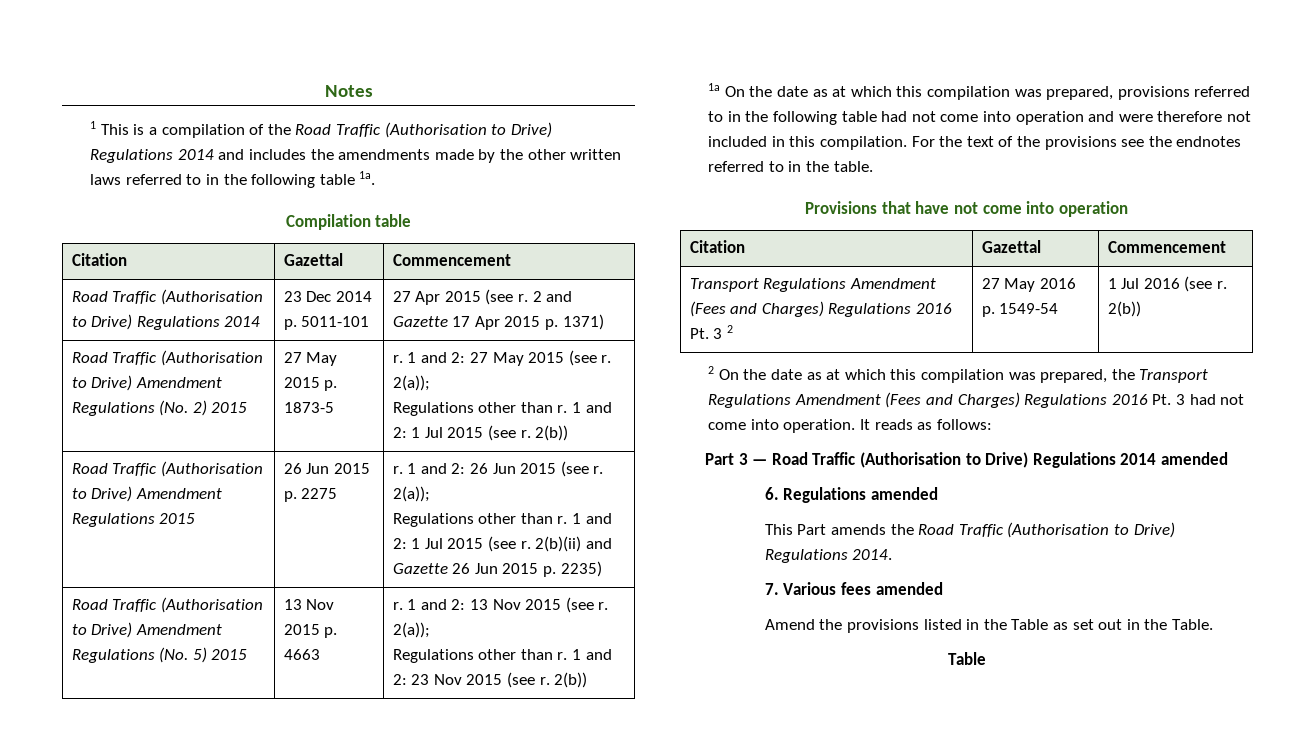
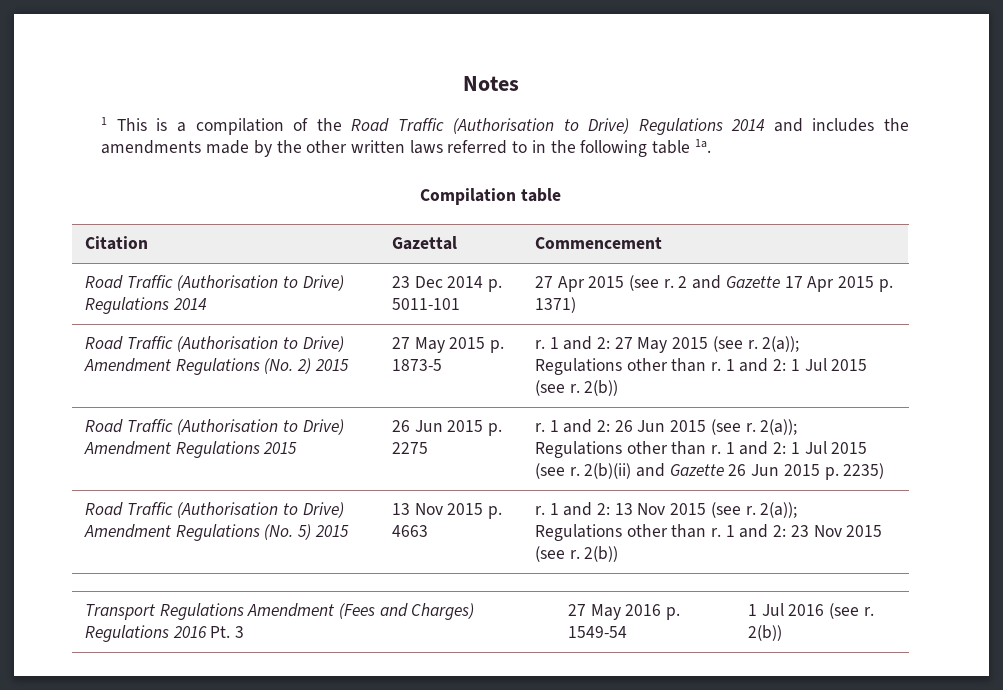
- 1a On the date as at which this compilation was prepared, provisions referred to in the following table had not come into operation and were therefore not included in this compilation. For the text of the provisions see the endnotes referred to in the table.
- Provisions that have not come into operation
- Citation | Gazettal | Commencement
- Transport Regulations Amendment (Fees and Charges) Regulations 2016 Pt. 3 2 | 27 May 2016 p. 1549-54 | 1 Jul 2016 (see r. 2(b))
+ Transport Regulations Amendment (Fees and Charges) Regulations 2016 Pt. 3 | 27 May 2016 p. 1549-54 | 1 Jul 2016 (see r. 2(b))
- 2 On the date as at which this compilation was prepared, the Transport Regulations Amendment (Fees and Charges) Regulations 2016 Pt. 3 had not come into operation. It reads as follows:
- Part 3 — Road Traffic (Authorisation to Drive) Regulations 2014 amended
- 6. Regulations amended
- This Part amends the Road Traffic (Authorisation to Drive) Regulations 2014.
- 7. Various fees amended
- Amend the provisions listed in the Table as set out in the Table.
- Table

